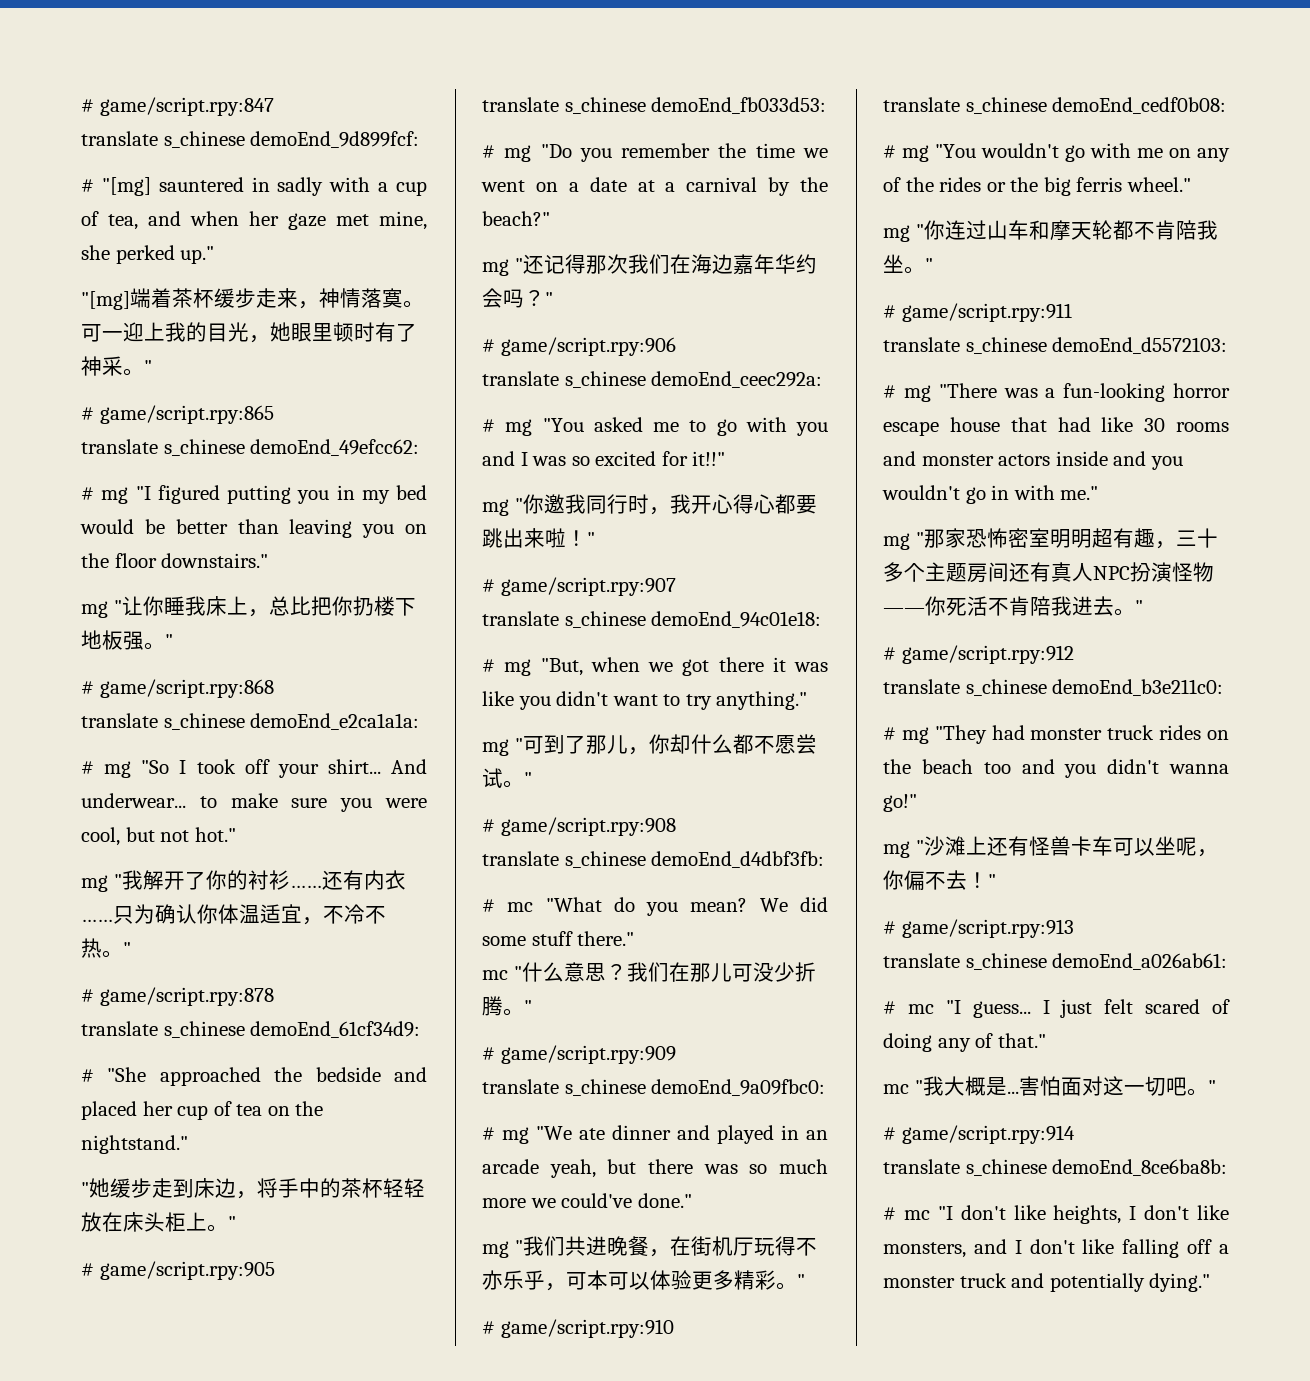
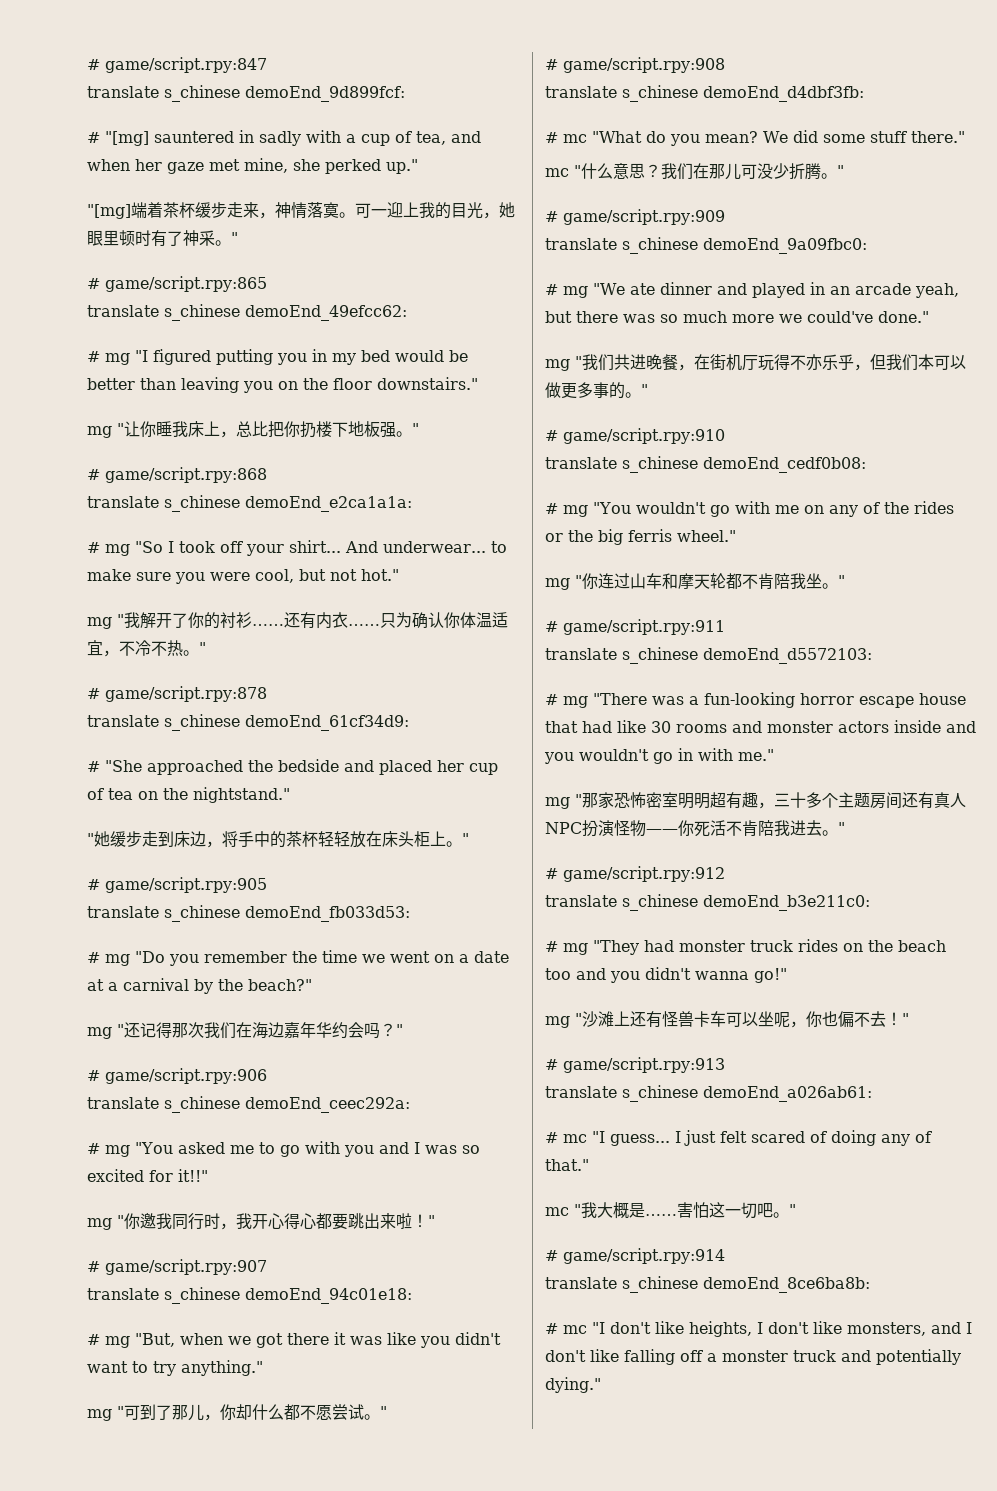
- mg "我们共进晚餐，在街机厅玩得不亦乐乎，可本可以体验更多精彩。
+ mg "我们共进晚餐，在街机厅玩得不亦乐乎，但我们本可以做更多事的。
- mg "沙滩上还有怪兽卡车可以坐呢，你偏不去！
+ mg "沙滩上还有怪兽卡车可以坐呢，你也偏不去！
- mc "我大概是...害怕面对这一切吧。
+ mc "我大概是……害怕这一切吧。

